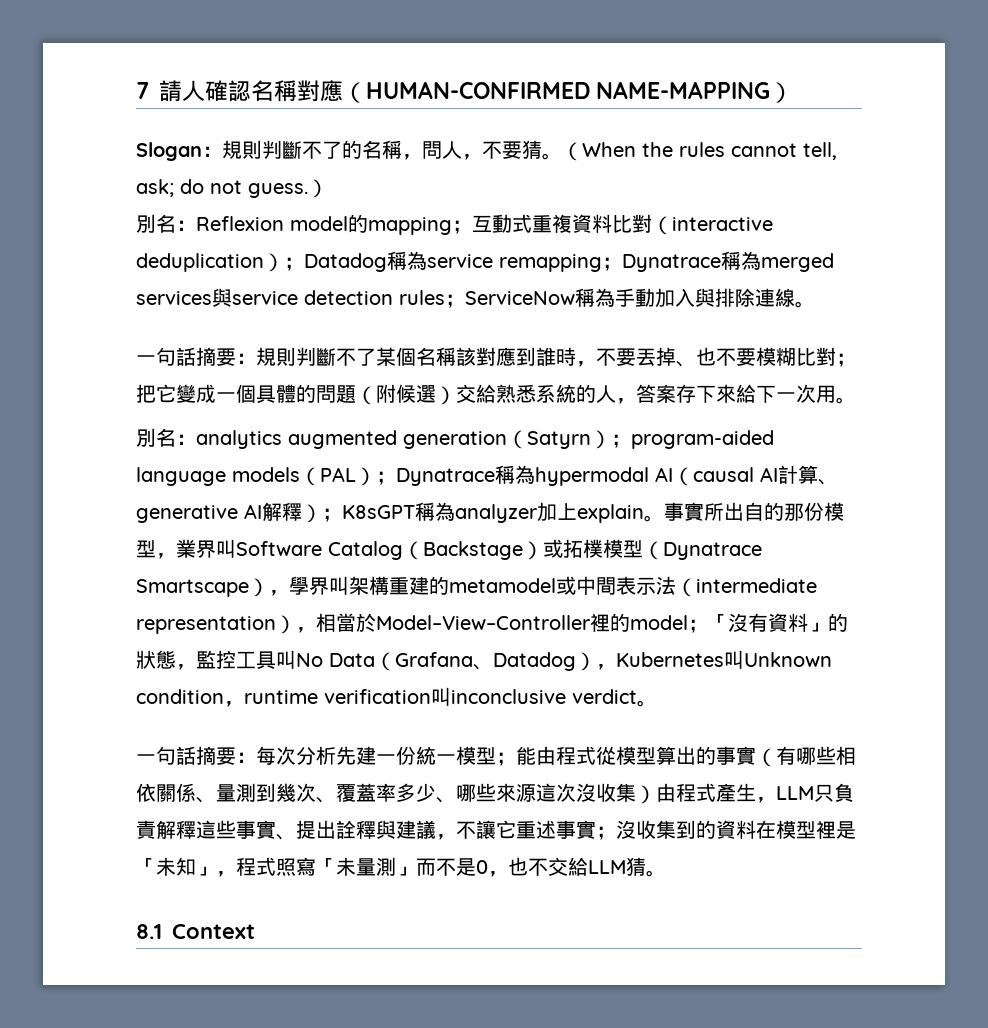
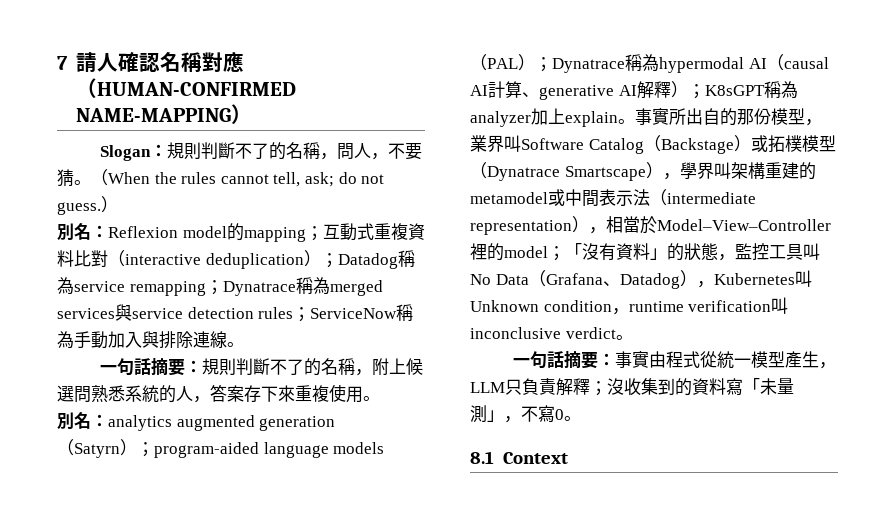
- 一句話摘要：規則判斷不了某個名稱該對應到誰時，不要丟掉、也不要模糊比對；把它變成一個具體的問題（附候選）交給熟悉系統的人，答案存下來給下一次用。
+ 一句話摘要：規則判斷不了的名稱，附上候選問熟悉系統的人，答案存下來重複使用。
- 一句話摘要：每次分析先建一份統一模型；能由程式從模型算出的事實（有哪些相依關係、量測到幾次、覆蓋率多少、哪些來源這次沒收集）由程式產生，LLM只負責解釋這些事實、提出詮釋與建議，不讓它重述事實；沒收集到的資料在模型裡是「未知」，程式照寫「未量測」而不是0，也不交給LLM猜。
+ 一句話摘要：事實由程式從統一模型產生，LLM只負責解釋；沒收集到的資料寫「未量測」，不寫0。

